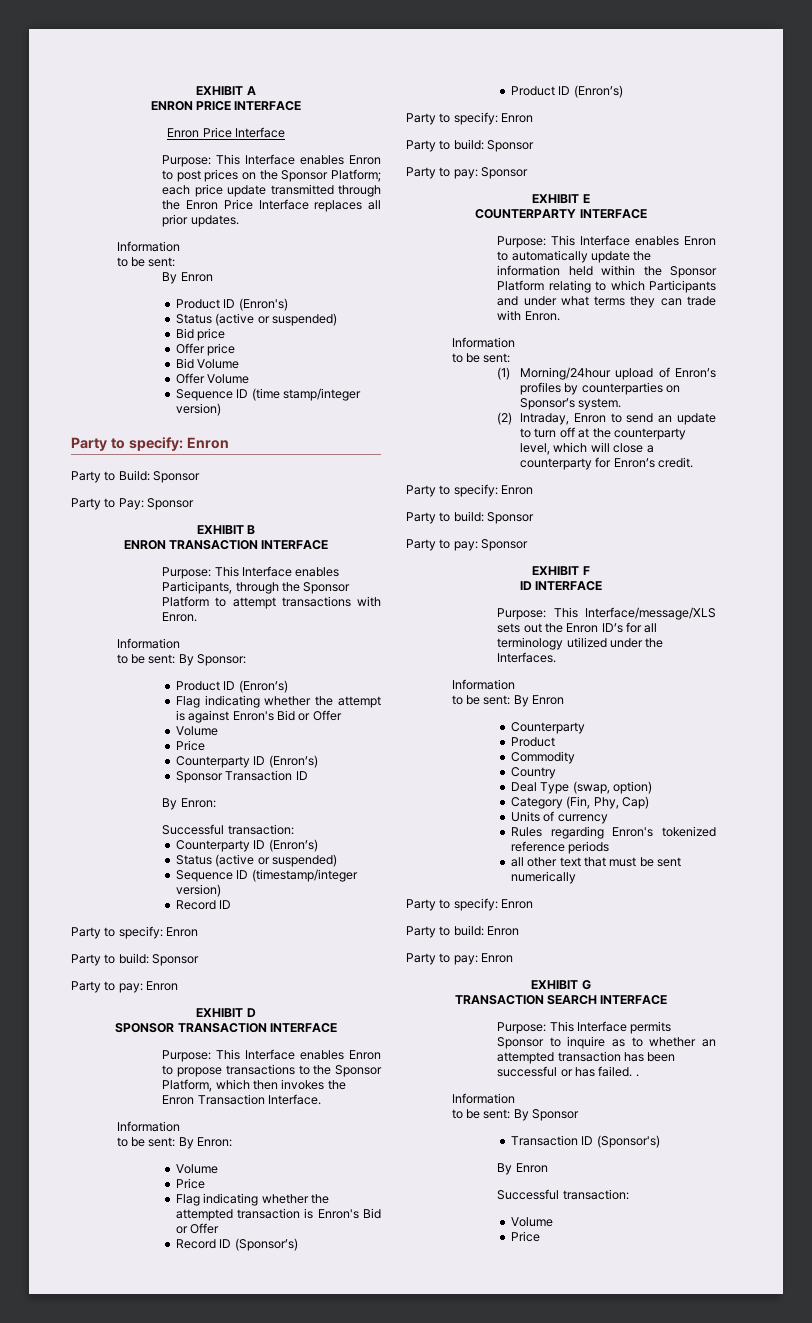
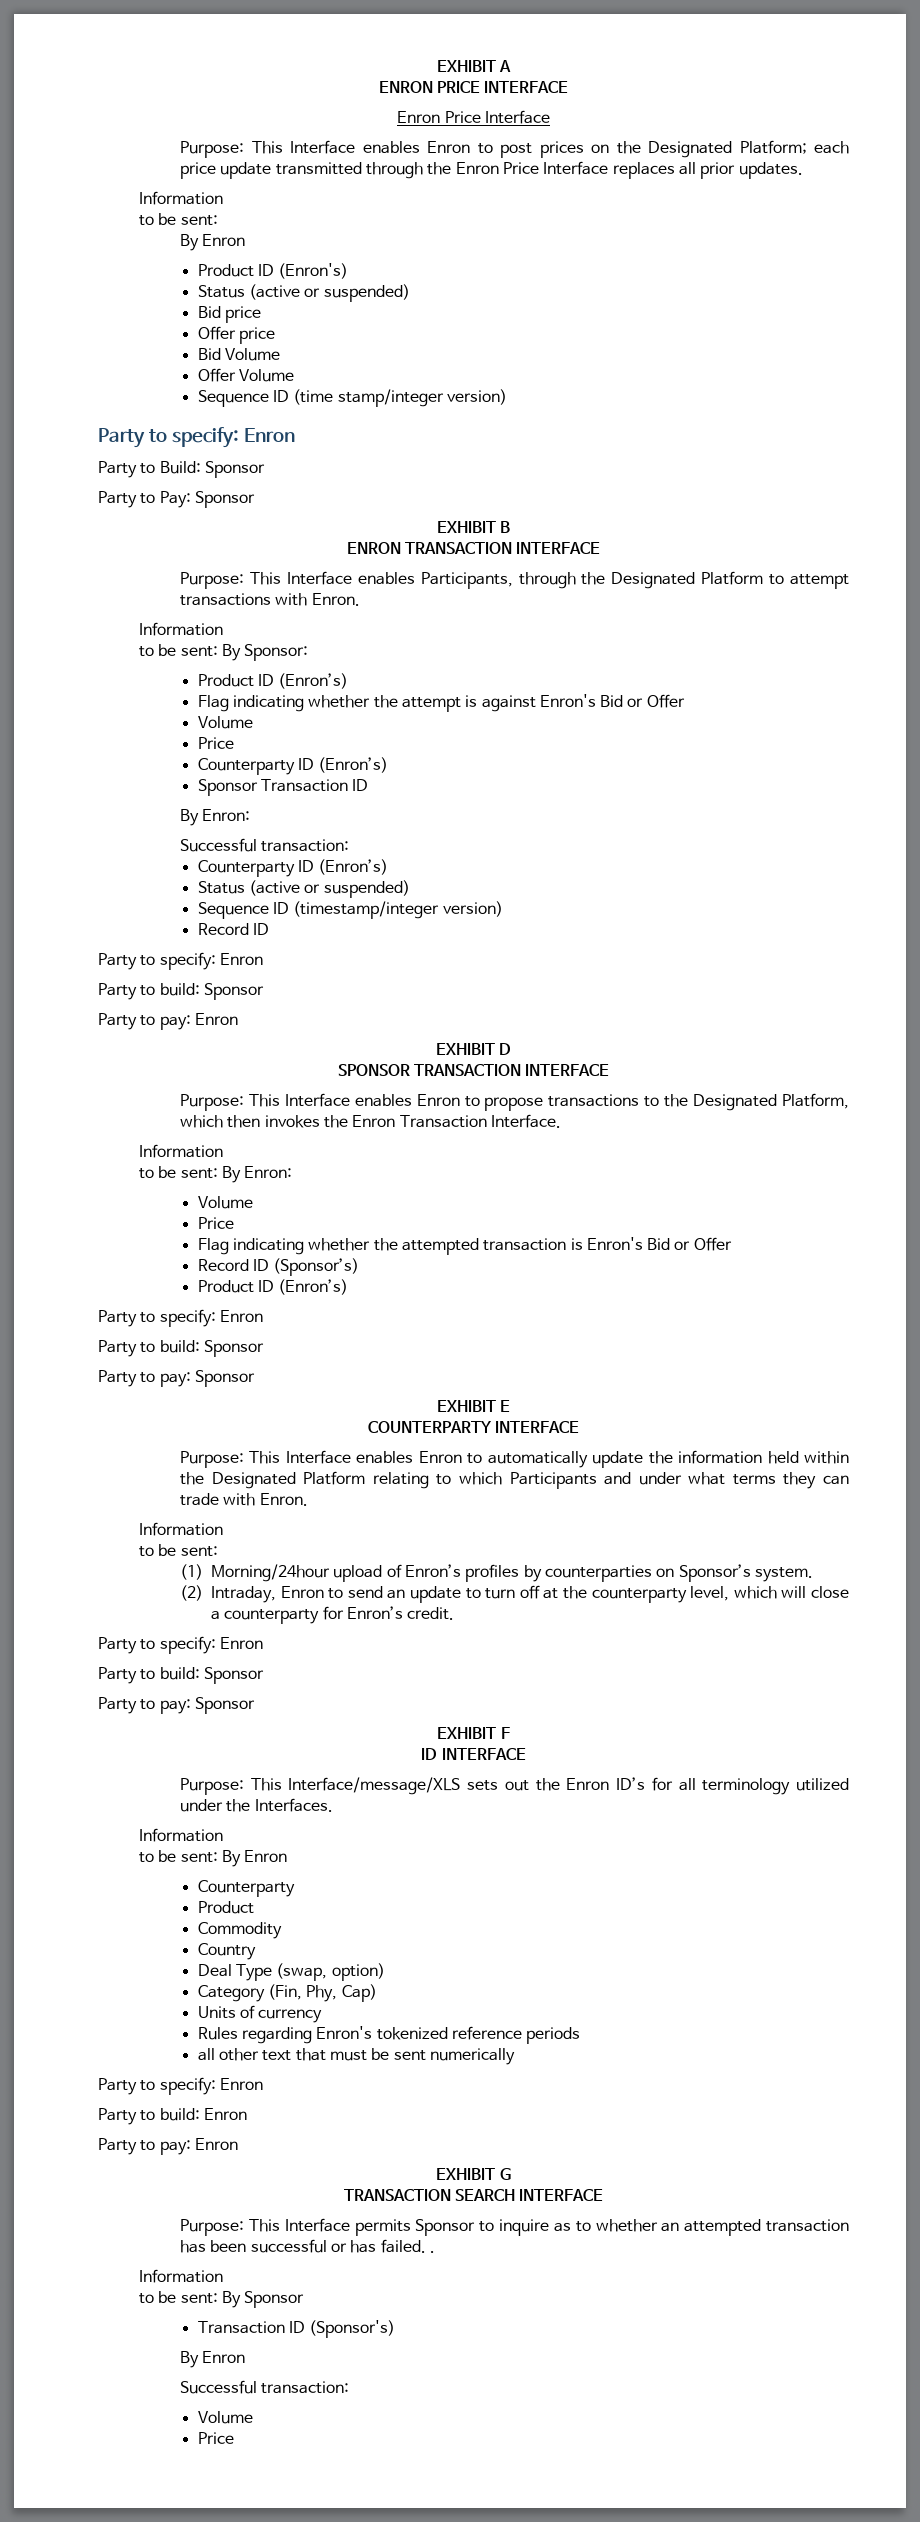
- Purpose: This Interface enables Enron to post prices on the Sponsor Platform; each price update transmitted through the Enron Price Interface replaces all prior updates.
+ Purpose: This Interface enables Enron to post prices on the Designated Platform; each price update transmitted through the Enron Price Interface replaces all prior updates.
- Purpose: This Interface enables Participants, through the Sponsor Platform to attempt transactions with Enron.
+ Purpose: This Interface enables Participants, through the Designated Platform to attempt transactions with Enron.
- Purpose: This Interface enables Enron to propose transactions to the Sponsor Platform, which then invokes the Enron Transaction Interface.
+ Purpose: This Interface enables Enron to propose transactions to the Designated Platform, which then invokes the Enron Transaction Interface.
- Purpose: This Interface enables Enron to automatically update the information held within the Sponsor Platform relating to which Participants and under what terms they can trade with Enron.
+ Purpose: This Interface enables Enron to automatically update the information held within the Designated Platform relating to which Participants and under what terms they can trade with Enron.

